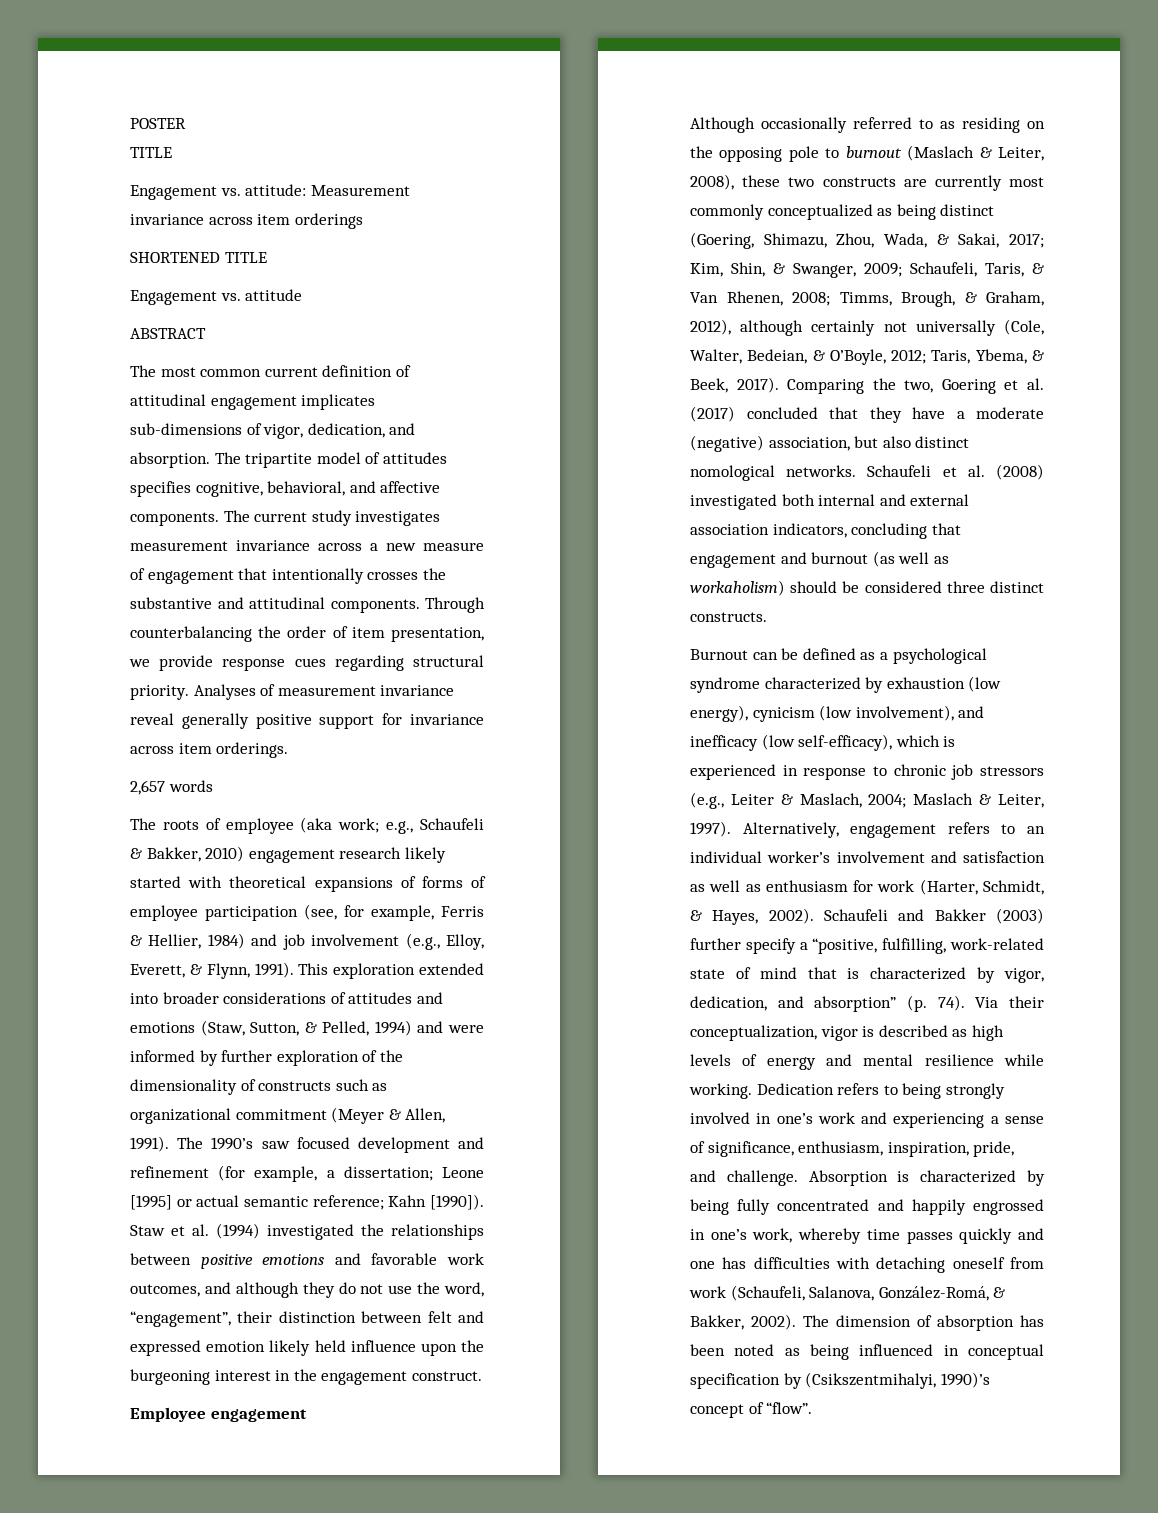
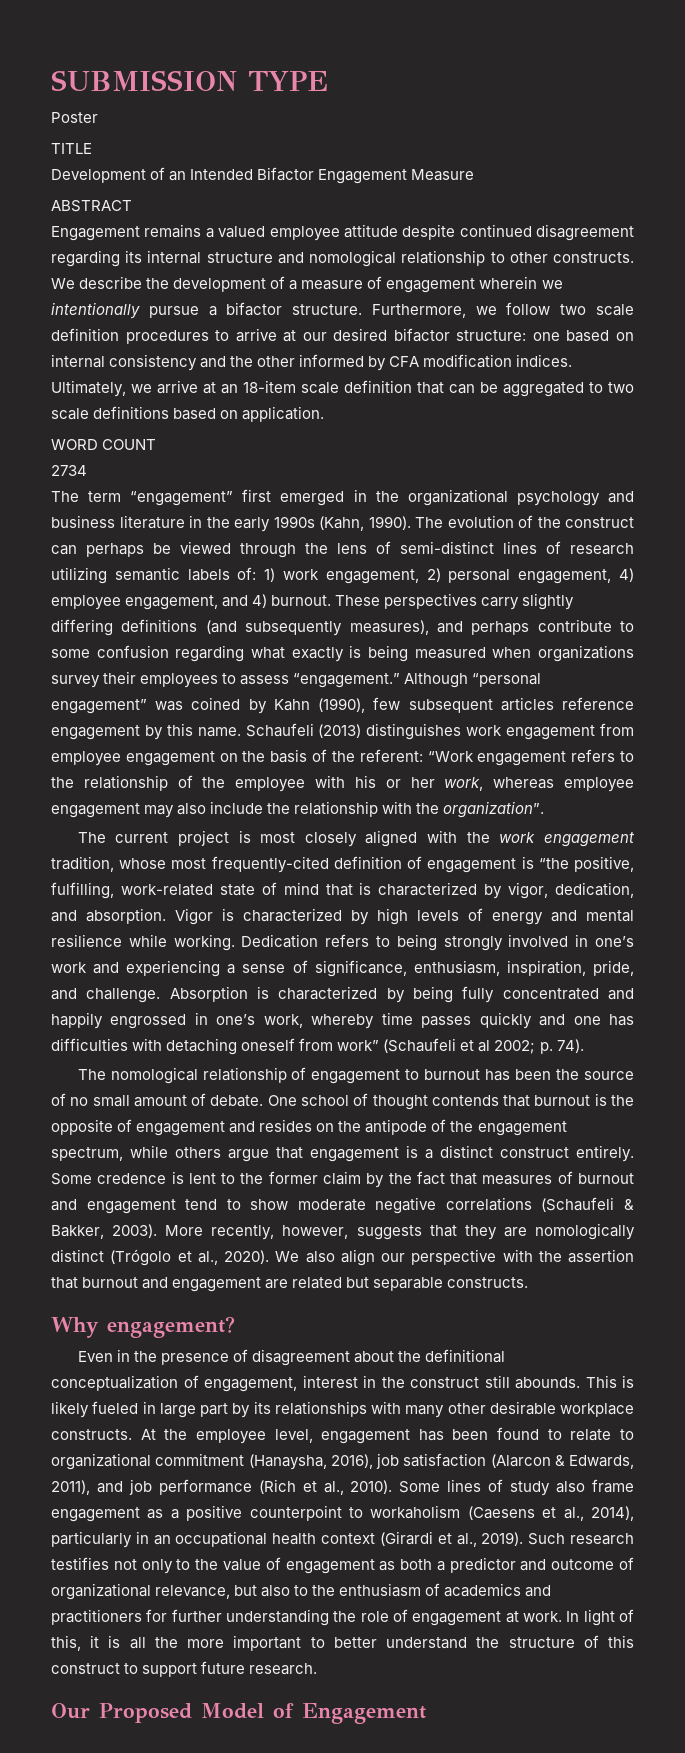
- POSTER
+ SUBMISSION TYPE
+ Poster
  TITLE
- Engagement vs. attitude: Measurement invariance across item orderings
- SHORTENED TITLE
- Engagement vs. attitude
+ Development of an Intended Bifactor Engagement Measure
  ABSTRACT
- The most common current definition of attitudinal engagement implicates sub-dimensions of vigor, dedication, and absorption. The tripartite model of attitudes specifies cognitive, behavioral, and affective components. The current study investigates measurement invariance across a new measure of engagement that intentionally crosses the substantive and attitudinal components. Through counterbalancing the order of item presentation, we provide response cues regarding structural priority. Analyses of measurement invariance reveal generally positive support for invariance across item orderings.
- 2,657 words
- The roots of employee (aka work; e.g., Schaufeli & Bakker, 2010) engagement research likely started with theoretical expansions of forms of employee participation (see, for example, Ferris & Hellier, 1984) and job involvement (e.g., Elloy, Everett, & Flynn, 1991). This exploration extended into broader considerations of attitudes and emotions (Staw, Sutton, & Pelled, 1994) and were informed by further exploration of the dimensionality of constructs such as organizational commitment (Meyer & Allen, 1991). The 1990’s saw focused development and refinement (for example, a dissertation; Leone [1995] or actual semantic reference; Kahn [1990]). Staw et al. (1994) investigated the relationships between positive emotions and favorable work outcomes, and although they do not use the word, “engagement”, their distinction between felt and expressed emotion likely held influence upon the burgeoning interest in the engagement construct.
- Employee engagement
- Although occasionally referred to as residing on the opposing pole to burnout (Maslach & Leiter, 2008), these two constructs are currently most commonly conceptualized as being distinct (Goering, Shimazu, Zhou, Wada, & Sakai, 2017; Kim, Shin, & Swanger, 2009; Schaufeli, Taris, & Van Rhenen, 2008; Timms, Brough, & Graham, 2012), although certainly not universally (Cole, Walter, Bedeian, & O’Boyle, 2012; Taris, Ybema, & Beek, 2017). Comparing the two, Goering et al. (2017) concluded that they have a moderate (negative) association, but also distinct nomological networks. Schaufeli et al. (2008) investigated both internal and external association indicators, concluding that engagement and burnout (as well as workaholism) should be considered three distinct constructs.
- Burnout can be defined as a psychological syndrome characterized by exhaustion (low energy), cynicism (low involvement), and inefficacy (low self-efficacy), which is experienced in response to chronic job stressors (e.g., Leiter & Maslach, 2004; Maslach & Leiter, 1997). Alternatively, engagement refers to an individual worker’s involvement and satisfaction as well as enthusiasm for work (Harter, Schmidt, & Hayes, 2002). Schaufeli and Bakker (2003) further specify a “positive, fulfilling, work-related state of mind that is characterized by vigor, dedication, and absorption” (p. 74). Via their conceptualization, vigor is described as high levels of energy and mental resilience while working.
+ Engagement remains a valued employee attitude despite continued disagreement regarding its internal structure and nomological relationship to other constructs. We describe the development of a measure of engagement wherein we intentionally pursue a bifactor structure. Furthermore, we follow two scale definition procedures to arrive at our desired bifactor structure: one based on internal consistency and the other informed by CFA modification indices. Ultimately, we arrive at an 18-item scale definition that can be aggregated to two scale definitions based on application.
+ WORD COUNT
+ 2734
+ The term “engagement” first emerged in the organizational psychology and business literature in the early 1990s (Kahn, 1990). The evolution of the construct can perhaps be viewed through the lens of semi-distinct lines of research utilizing semantic labels of: 1) work engagement, 2) personal engagement, 4) employee engagement, and 4) burnout. These perspectives carry slightly differing definitions (and subsequently measures), and perhaps contribute to some confusion regarding what exactly is being measured when organizations survey their employees to assess “engagement.” Although “personal engagement” was coined by Kahn (1990), few subsequent articles reference engagement by this name. Schaufeli (2013) distinguishes work engagement from employee engagement on the basis of the referent: “Work engagement refers to the relationship of the employee with his or her work, whereas employee engagement may also include the relationship with the organization”.
+ The current project is most closely aligned with the work engagement tradition, whose most frequently-cited definition of engagement is “the positive, fulfilling, work-related state of mind that is characterized by vigor, dedication, and absorption. Vigor is characterized by high levels of energy and mental resilience while working.
- Absorption is characterized by being fully concentrated and happily engrossed in one’s work, whereby time passes quickly and one has difficulties with detaching oneself from work (Schaufeli, Salanova, González-Romá, & Bakker, 2002). The dimension of absorption has been noted as being influenced in conceptual specification by (Csikszentmihalyi, 1990)’s concept of “flow”.
+ Absorption is characterized by being fully concentrated and happily engrossed in one’s work, whereby time passes quickly and one has difficulties with detaching oneself from work” (Schaufeli et al 2002; p. 74).
+ The nomological relationship of engagement to burnout has been the source of no small amount of debate. One school of thought contends that burnout is the opposite of engagement and resides on the antipode of the engagement spectrum, while others argue that engagement is a distinct construct entirely. Some credence is lent to the former claim by the fact that measures of burnout and engagement tend to show moderate negative correlations (Schaufeli & Bakker, 2003). More recently, however, suggests that they are nomologically distinct (Trógolo et al., 2020). We also align our perspective with the assertion that burnout and engagement are related but separable constructs.
+ Why engagement?
+ Even in the presence of disagreement about the definitional conceptualization of engagement, interest in the construct still abounds. This is likely fueled in large part by its relationships with many other desirable workplace constructs. At the employee level, engagement has been found to relate to organizational commitment (Hanaysha, 2016), job satisfaction (Alarcon & Edwards, 2011), and job performance (Rich et al., 2010). Some lines of study also frame engagement as a positive counterpoint to workaholism (Caesens et al., 2014), particularly in an occupational health context (Girardi et al., 2019). Such research testifies not only to the value of engagement as both a predictor and outcome of organizational relevance, but also to the enthusiasm of academics and practitioners for further understanding the role of engagement at work. In light of this, it is all the more important to better understand the structure of this construct to support future research.
+ Our Proposed Model of Engagement

